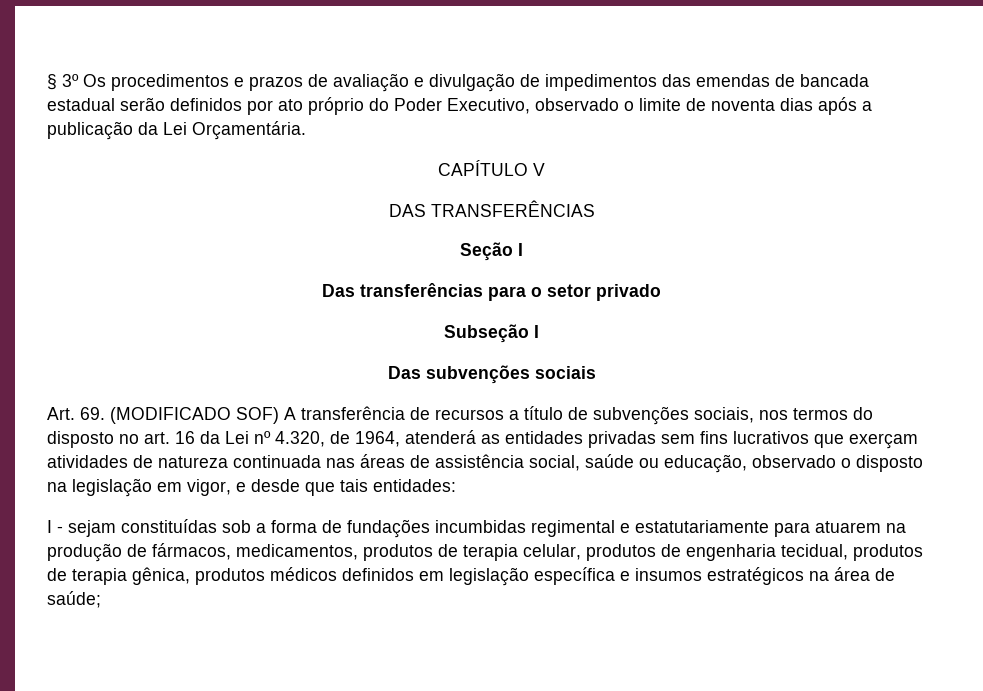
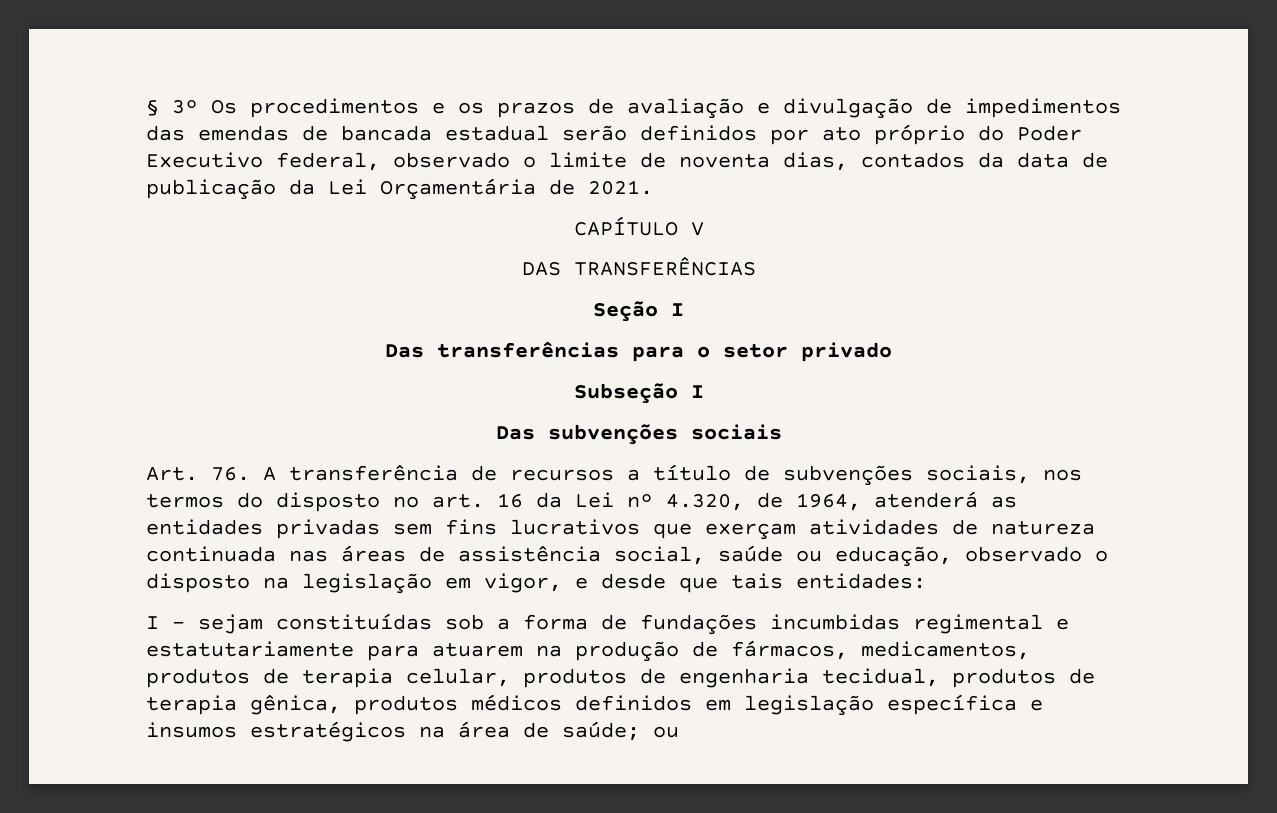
- § 3º Os procedimentos e prazos de avaliação e divulgação de impedimentos das emendas de bancada estadual serão definidos por ato próprio do Poder Executivo, observado o limite de noventa dias após a publicação da Lei Orçamentária.
+ § 3º Os procedimentos e os prazos de avaliação e divulgação de impedimentos das emendas de bancada estadual serão definidos por ato próprio do Poder Executivo federal, observado o limite de noventa dias, contados da data de publicação da Lei Orçamentária de 2021.
- Art. 69. (MODIFICADO SOF) A transferência de recursos a título de subvenções sociais, nos termos do disposto no art. 16 da Lei nº 4.320, de 1964, atenderá as entidades privadas sem fins lucrativos que exerçam atividades de natureza continuada nas áreas de assistência social, saúde ou educação, observado o disposto na legislação em vigor, e desde que tais entidades:
+ Art. 76. A transferência de recursos a título de subvenções sociais, nos termos do disposto no art. 16 da Lei nº 4.320, de 1964, atenderá as entidades privadas sem fins lucrativos que exerçam atividades de natureza continuada nas áreas de assistência social, saúde ou educação, observado o disposto na legislação em vigor, e desde que tais entidades:
- I - sejam constituídas sob a forma de fundações incumbidas regimental e estatutariamente para atuarem na produção de fármacos, medicamentos, produtos de terapia celular, produtos de engenharia tecidual, produtos de terapia gênica, produtos médicos definidos em legislação específica e insumos estratégicos na área de saúde;
+ I - sejam constituídas sob a forma de fundações incumbidas regimental e estatutariamente para atuarem na produção de fármacos, medicamentos, produtos de terapia celular, produtos de engenharia tecidual, produtos de terapia gênica, produtos médicos definidos em legislação específica e insumos estratégicos na área de saúde; ou

